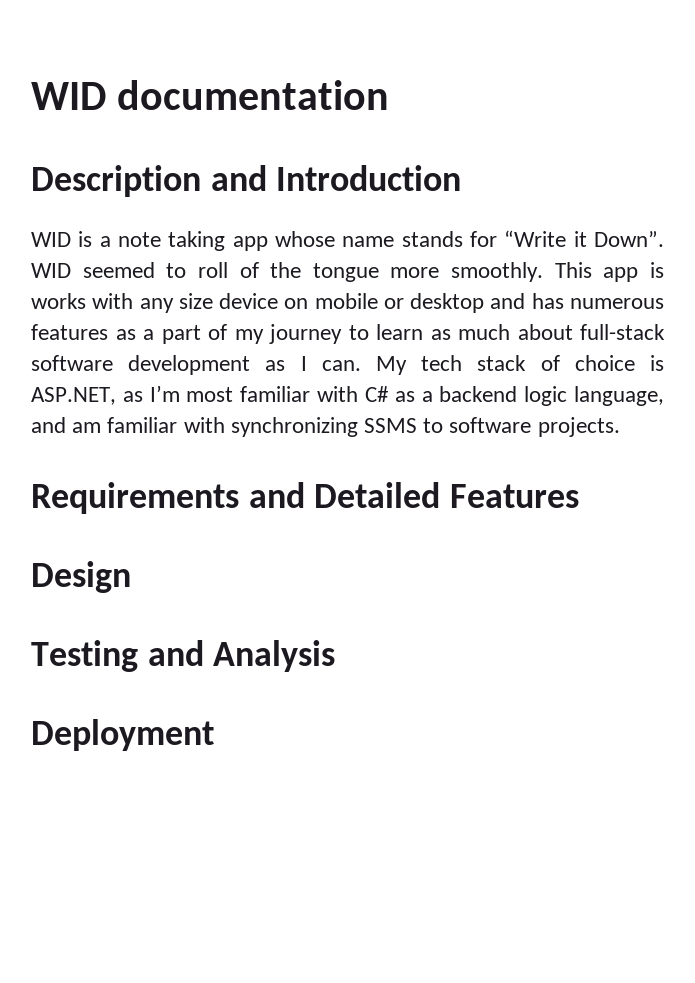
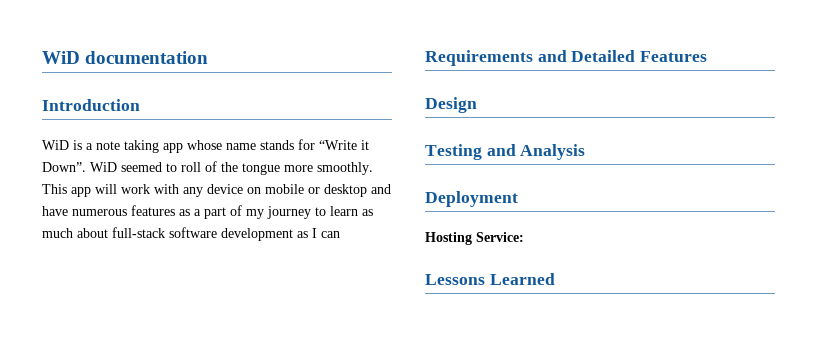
- WID documentation
+ WiD documentation
- Description and Introduction
+ Introduction
- WID is a note taking app whose name stands for “Write it Down”.
+ WiD is a note taking app whose name stands for “Write it Down”.
- WID seemed to roll of the tongue more smoothly.
+ WiD seemed to roll of the tongue more smoothly.
- This app is works with any size device on mobile or desktop and has numerous features as a part of my journey to learn as much about full-stack software development as I can. My tech stack of choice is ASP.NET, as I’m most familiar with C# as a backend logic language, and am familiar with synchronizing SSMS to software projects.
+ This app will work with any device on mobile or desktop and have numerous features as a part of my journey to learn as much about full-stack software development as I can
+ Hosting Service:
+ Lessons Learned

